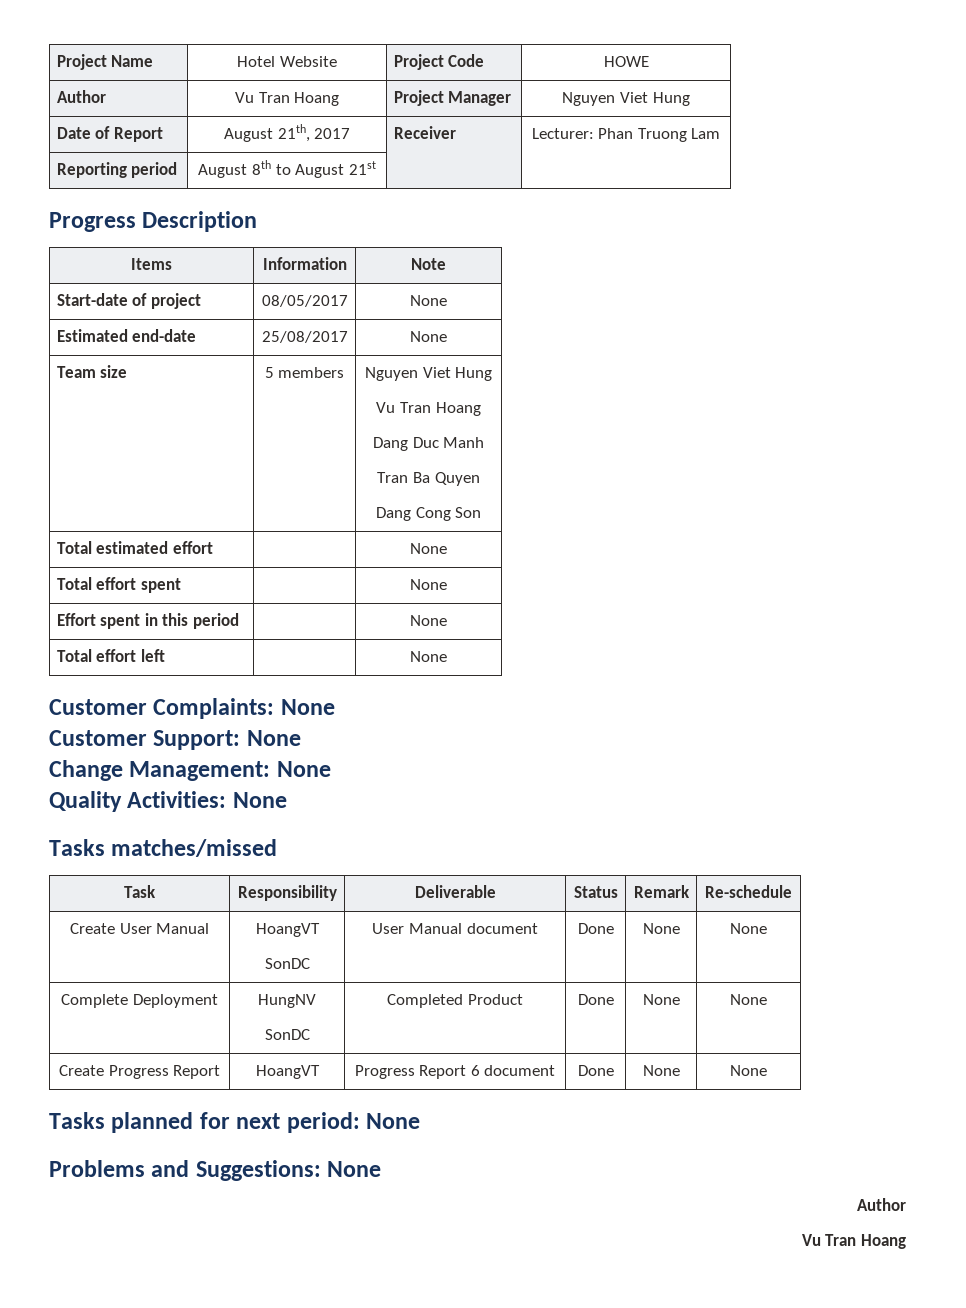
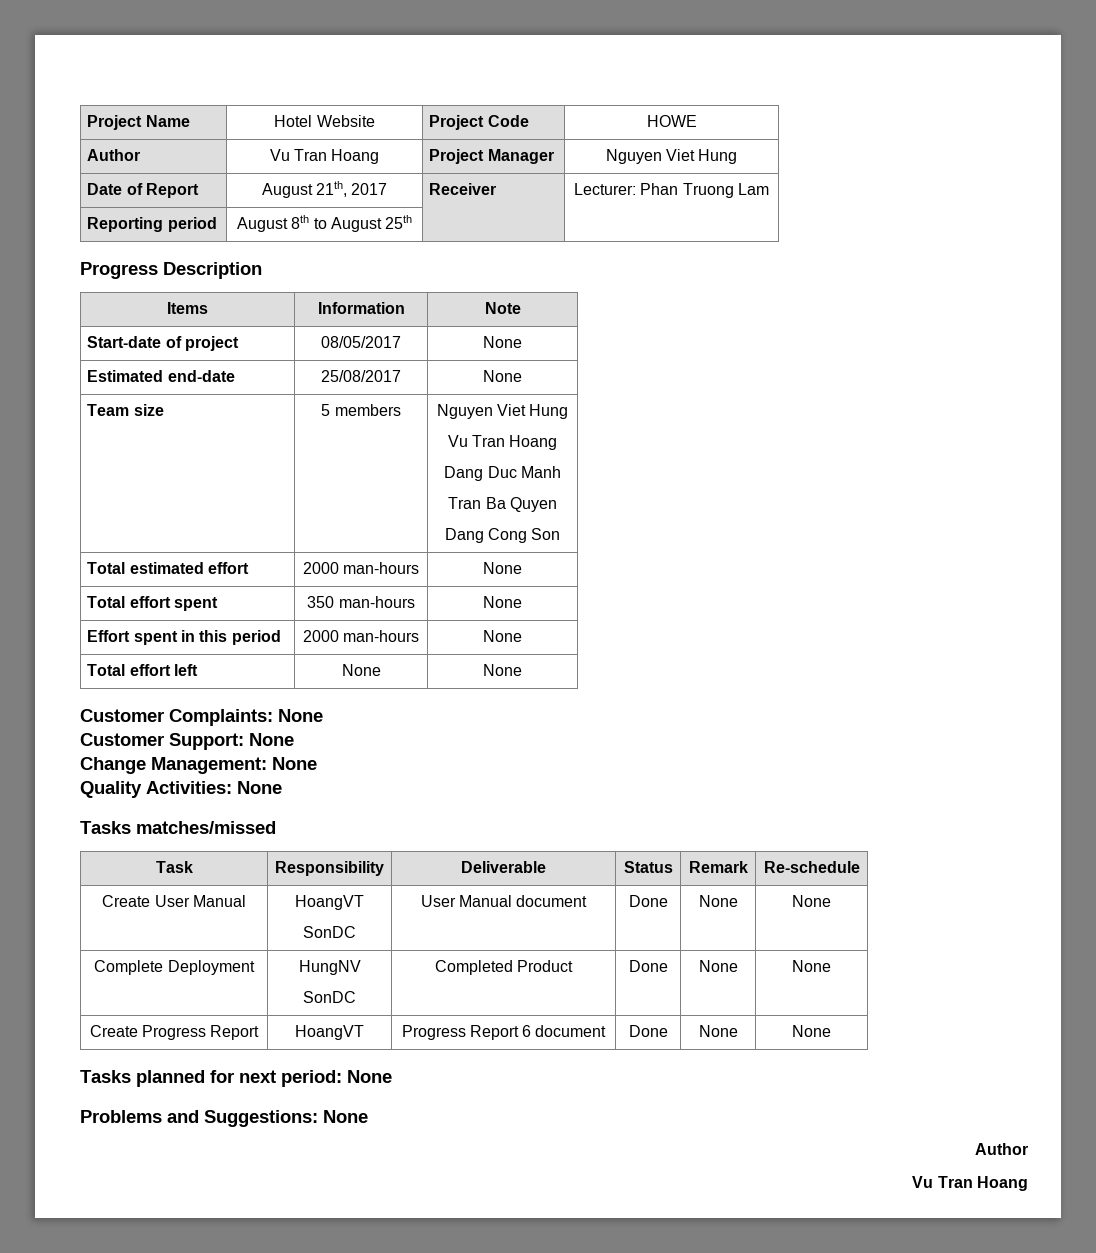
- Reporting period | August 8th to August 21st | |
+ Reporting period | August 8th to August 25th | |
- Total estimated effort | | None
+ Total estimated effort | 2000 man-hours | None
- Total effort spent | | None
+ Total effort spent | 350 man-hours | None
- Effort spent in this period | | None
+ Effort spent in this period | 2000 man-hours | None
- Total effort left | | None
+ Total effort left | None | None

